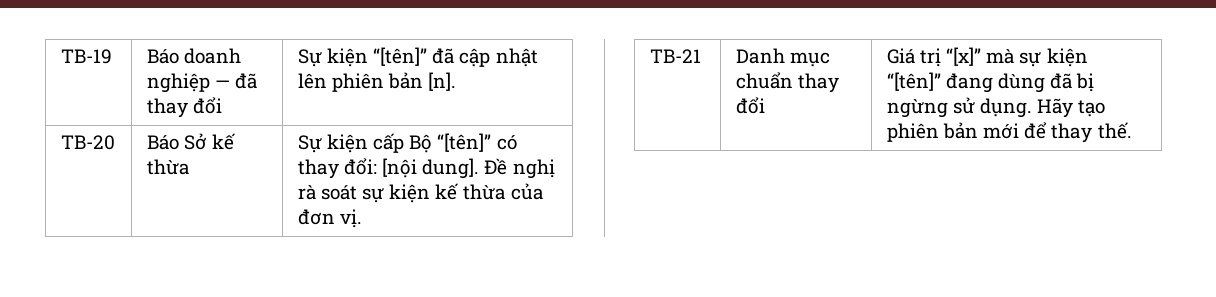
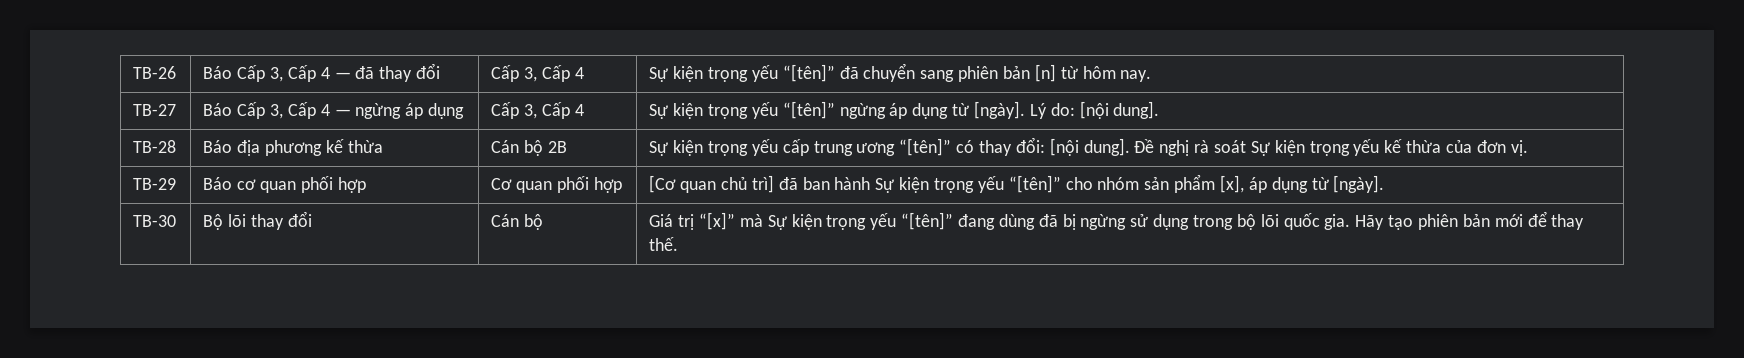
- TB-19 | Báo doanh nghiệp — đã thay đổi | Sự kiện “[tên]” đã cập nhật lên phiên bản [n].
- TB-20 | Báo Sở kế thừa | Sự kiện cấp Bộ “[tên]” có thay đổi: [nội dung]. Đề nghị rà soát sự kiện kế thừa của đơn vị.
+ TB-26 | Báo Cấp 3, Cấp 4 — đã thay đổi | Cấp 3, Cấp 4 | Sự kiện trọng yếu “[tên]” đã chuyển sang phiên bản [n] từ hôm nay.
+ TB-27 | Báo Cấp 3, Cấp 4 — ngừng áp dụng | Cấp 3, Cấp 4 | Sự kiện trọng yếu “[tên]” ngừng áp dụng từ [ngày]. Lý do: [nội dung].
+ TB-28 | Báo địa phương kế thừa | Cán bộ 2B | Sự kiện trọng yếu cấp trung ương “[tên]” có thay đổi: [nội dung]. Đề nghị rà soát Sự kiện trọng yếu kế thừa của đơn vị.
- TB-21 | Danh mục chuẩn thay đổi | Giá trị “[x]” mà sự kiện “[tên]” đang dùng đã bị ngừng sử dụng. Hãy tạo phiên bản mới để thay thế.
+ TB-29 | Báo cơ quan phối hợp | Cơ quan phối hợp | [Cơ quan chủ trì] đã ban hành Sự kiện trọng yếu “[tên]” cho nhóm sản phẩm [x], áp dụng từ [ngày].
+ TB-30 | Bộ lõi thay đổi | Cán bộ | Giá trị “[x]” mà Sự kiện trọng yếu “[tên]” đang dùng đã bị ngừng sử dụng trong bộ lõi quốc gia. Hãy tạo phiên bản mới để thay thế.

